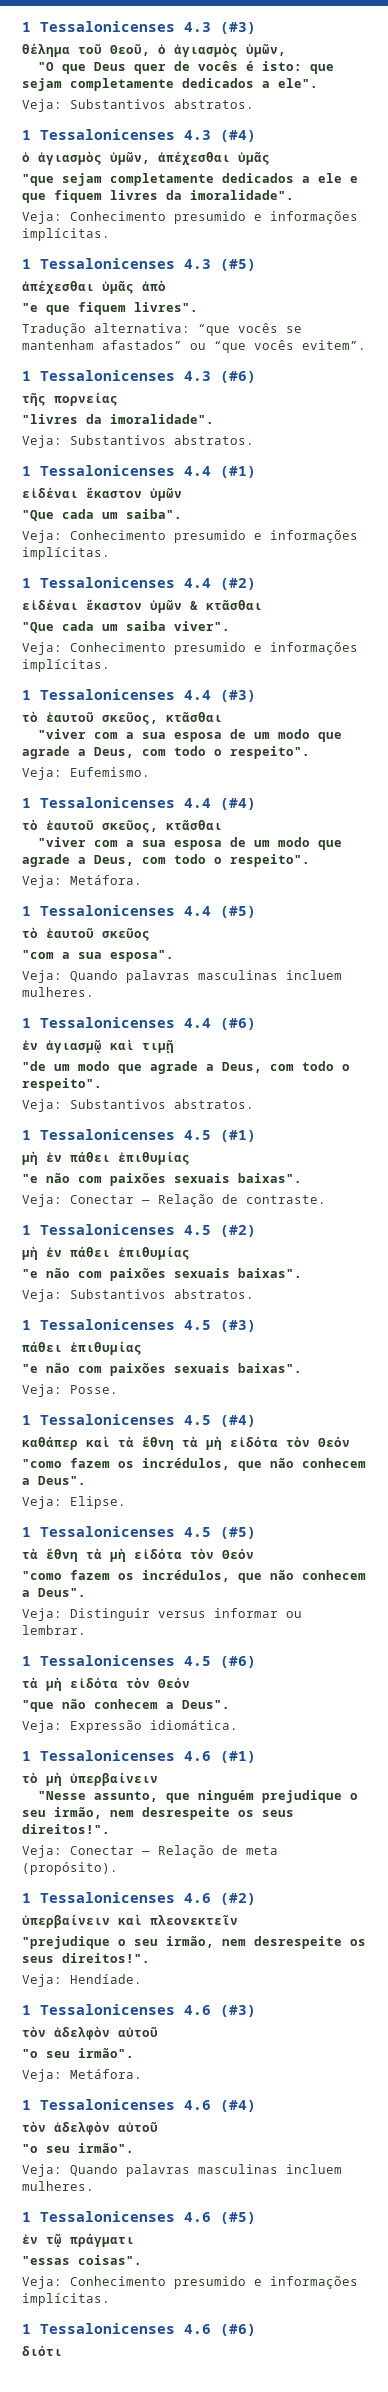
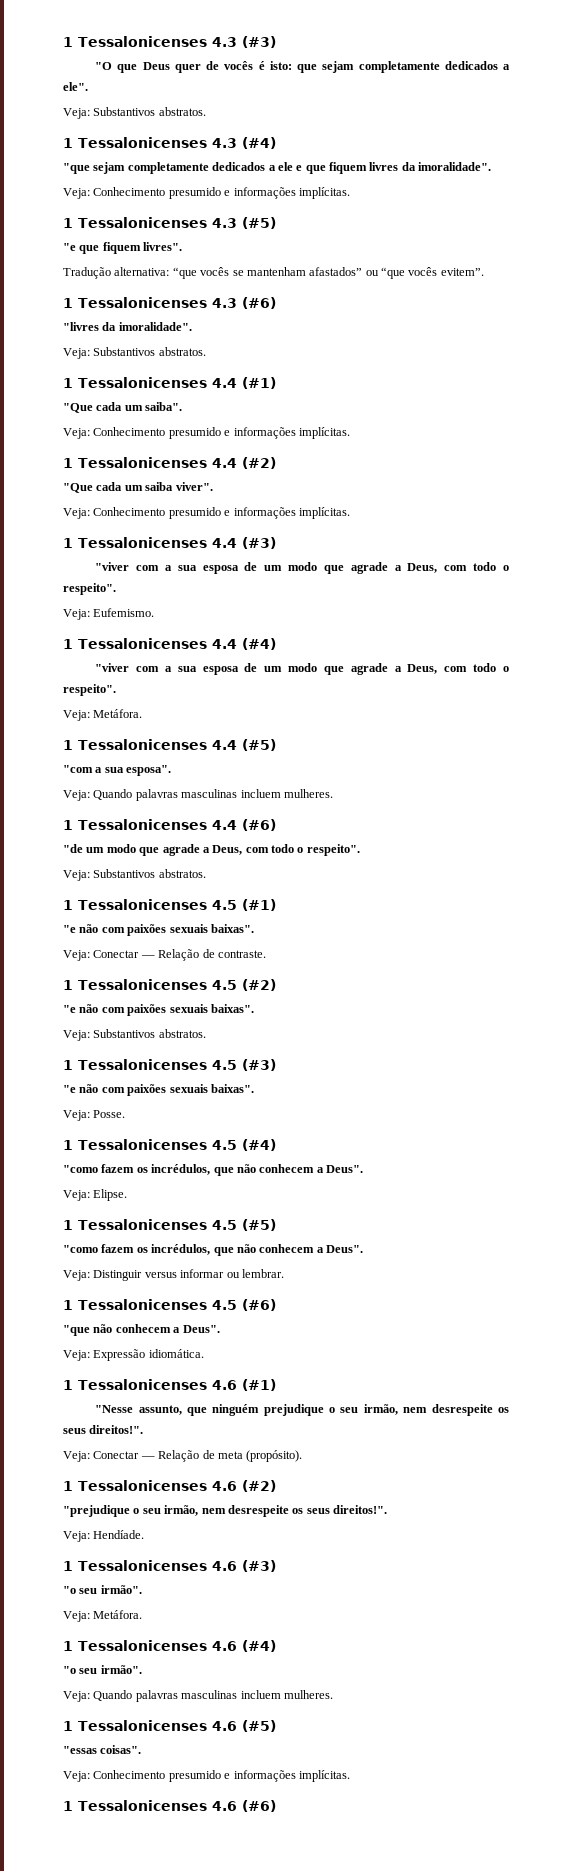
- θέλημα τοῦ Θεοῦ, ὁ ἁγιασμὸς ὑμῶν,
- ὁ ἁγιασμὸς ὑμῶν, ἀπέχεσθαι ὑμᾶς
- ἀπέχεσθαι ὑμᾶς ἀπὸ
- τῆς πορνείας
  1 Tessalonicenses 4.4 (#1)
- εἰδέναι ἕκαστον ὑμῶν
- εἰδέναι ἕκαστον ὑμῶν & κτᾶσθαι
  1 Tessalonicenses 4.4 (#3)
- τὸ ἑαυτοῦ σκεῦος, κτᾶσθαι
  1 Tessalonicenses 4.4 (#4)
- τὸ ἑαυτοῦ σκεῦος, κτᾶσθαι
- τὸ ἑαυτοῦ σκεῦος
- ἐν ἁγιασμῷ καὶ τιμῇ
  1 Tessalonicenses 4.5 (#1)
- μὴ ἐν πάθει ἐπιθυμίας
  1 Tessalonicenses 4.5 (#2)
- μὴ ἐν πάθει ἐπιθυμίας
  1 Tessalonicenses 4.5 (#3)
- πάθει ἐπιθυμίας
- καθάπερ καὶ τὰ ἔθνη τὰ μὴ εἰδότα τὸν Θεόν
  1 Tessalonicenses 4.5 (#5)
- τὰ ἔθνη τὰ μὴ εἰδότα τὸν Θεόν
  1 Tessalonicenses 4.5 (#6)
- τὰ μὴ εἰδότα τὸν Θεόν
- τὸ μὴ ὑπερβαίνειν
- ὑπερβαίνειν καὶ πλεονεκτεῖν
  1 Tessalonicenses 4.6 (#3)
- τὸν ἀδελφὸν αὐτοῦ
  1 Tessalonicenses 4.6 (#4)
- τὸν ἀδελφὸν αὐτοῦ
- ἐν τῷ πράγματι
- διότι

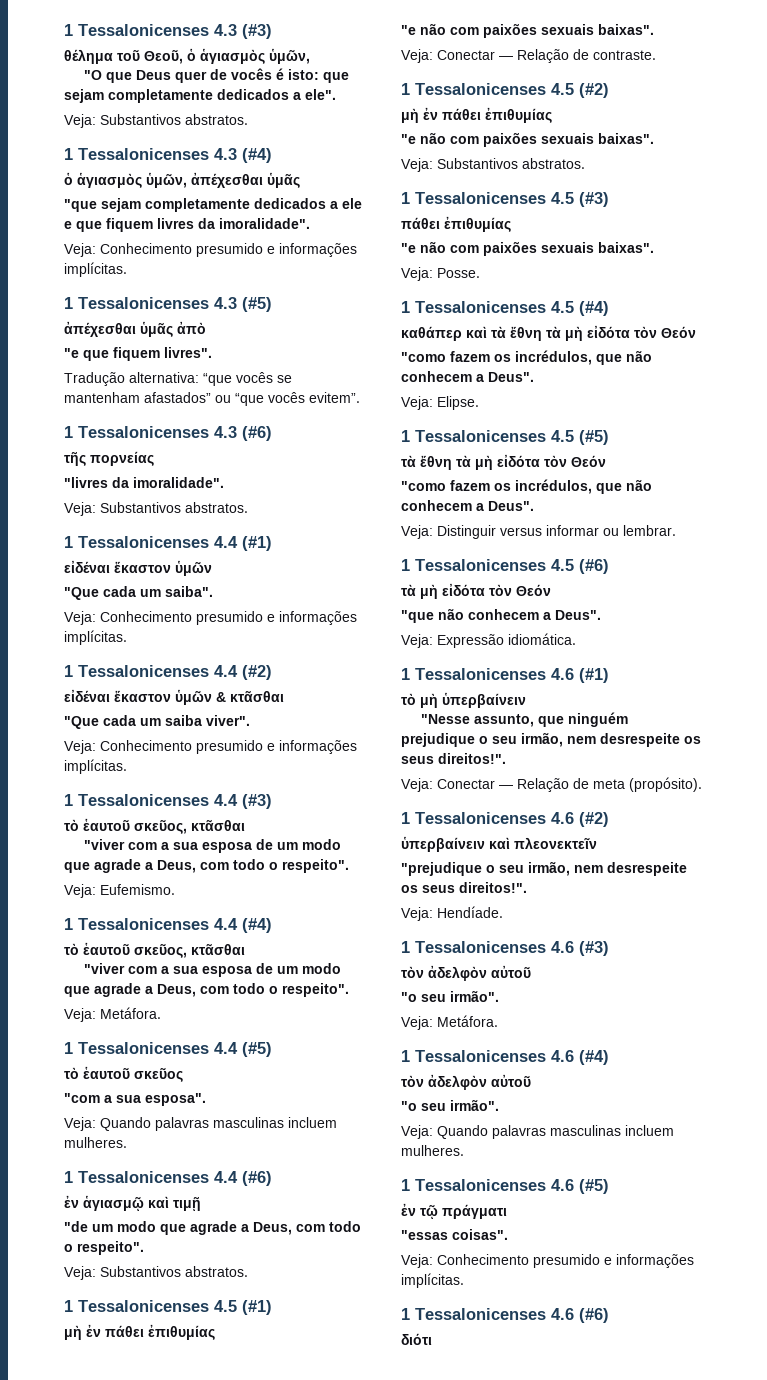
+ θέλημα τοῦ Θεοῦ, ὁ ἁγιασμὸς ὑμῶν,
+ ὁ ἁγιασμὸς ὑμῶν, ἀπέχεσθαι ὑμᾶς
+ ἀπέχεσθαι ὑμᾶς ἀπὸ
+ τῆς πορνείας
  1 Tessalonicenses 4.4 (#1)
+ εἰδέναι ἕκαστον ὑμῶν
+ εἰδέναι ἕκαστον ὑμῶν & κτᾶσθαι
  1 Tessalonicenses 4.4 (#3)
+ τὸ ἑαυτοῦ σκεῦος, κτᾶσθαι
  1 Tessalonicenses 4.4 (#4)
+ τὸ ἑαυτοῦ σκεῦος, κτᾶσθαι
+ τὸ ἑαυτοῦ σκεῦος
+ ἐν ἁγιασμῷ καὶ τιμῇ
  1 Tessalonicenses 4.5 (#1)
+ μὴ ἐν πάθει ἐπιθυμίας
  1 Tessalonicenses 4.5 (#2)
+ μὴ ἐν πάθει ἐπιθυμίας
  1 Tessalonicenses 4.5 (#3)
+ πάθει ἐπιθυμίας
+ καθάπερ καὶ τὰ ἔθνη τὰ μὴ εἰδότα τὸν Θεόν
  1 Tessalonicenses 4.5 (#5)
+ τὰ ἔθνη τὰ μὴ εἰδότα τὸν Θεόν
  1 Tessalonicenses 4.5 (#6)
+ τὰ μὴ εἰδότα τὸν Θεόν
+ τὸ μὴ ὑπερβαίνειν
+ ὑπερβαίνειν καὶ πλεονεκτεῖν
  1 Tessalonicenses 4.6 (#3)
+ τὸν ἀδελφὸν αὐτοῦ
  1 Tessalonicenses 4.6 (#4)
+ τὸν ἀδελφὸν αὐτοῦ
+ ἐν τῷ πράγματι
+ διότι

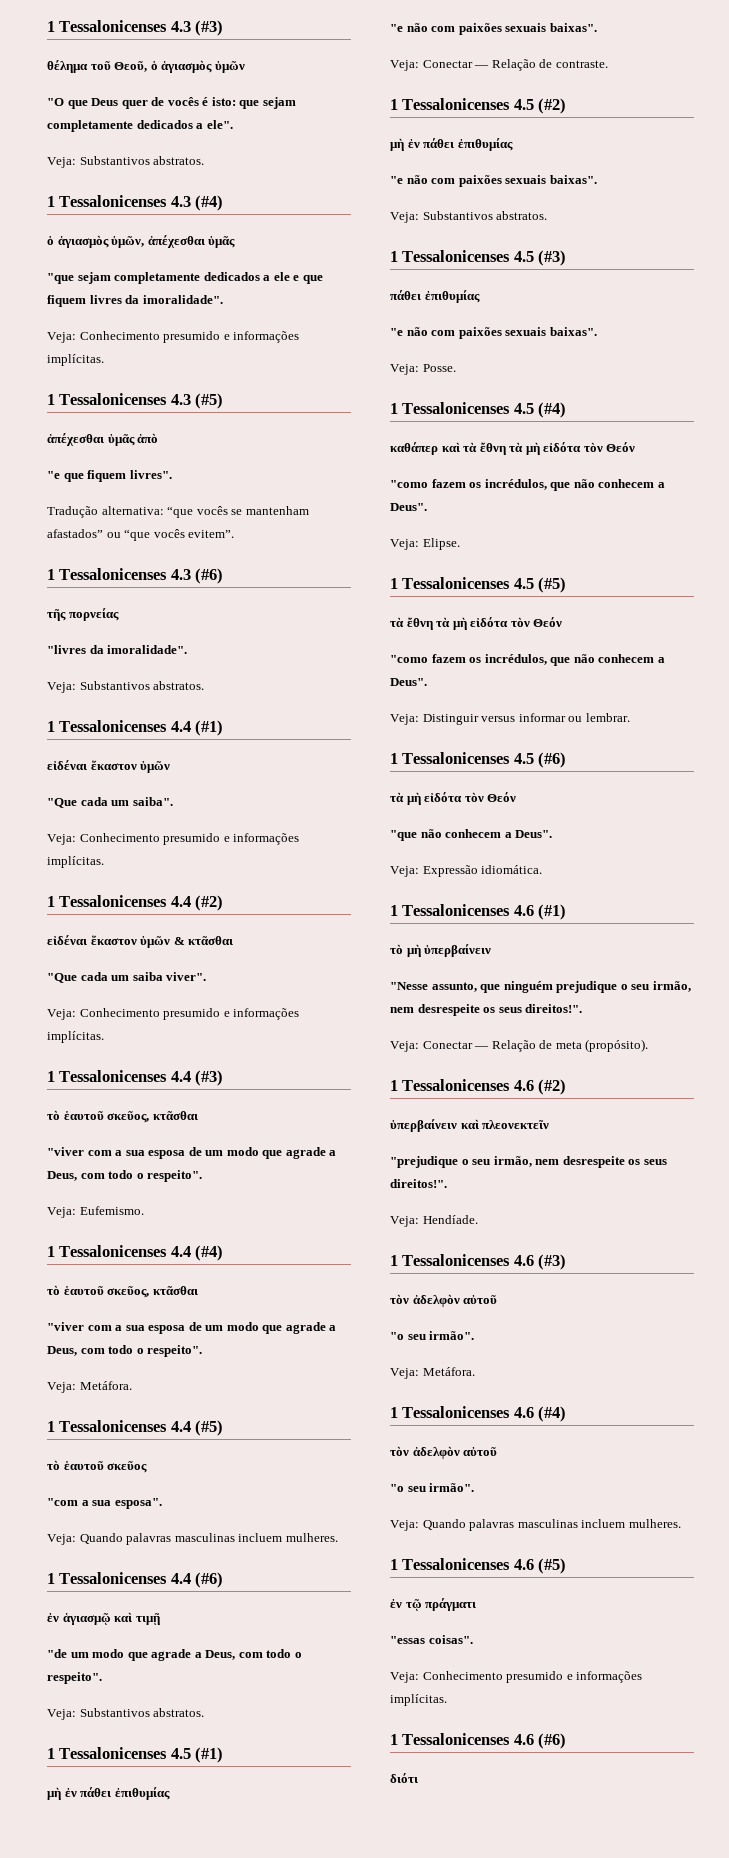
- θέλημα τοῦ Θεοῦ, ὁ ἁγιασμὸς ὑμῶν,
+ θέλημα τοῦ Θεοῦ, ὁ ἁγιασμὸς ὑμῶν

